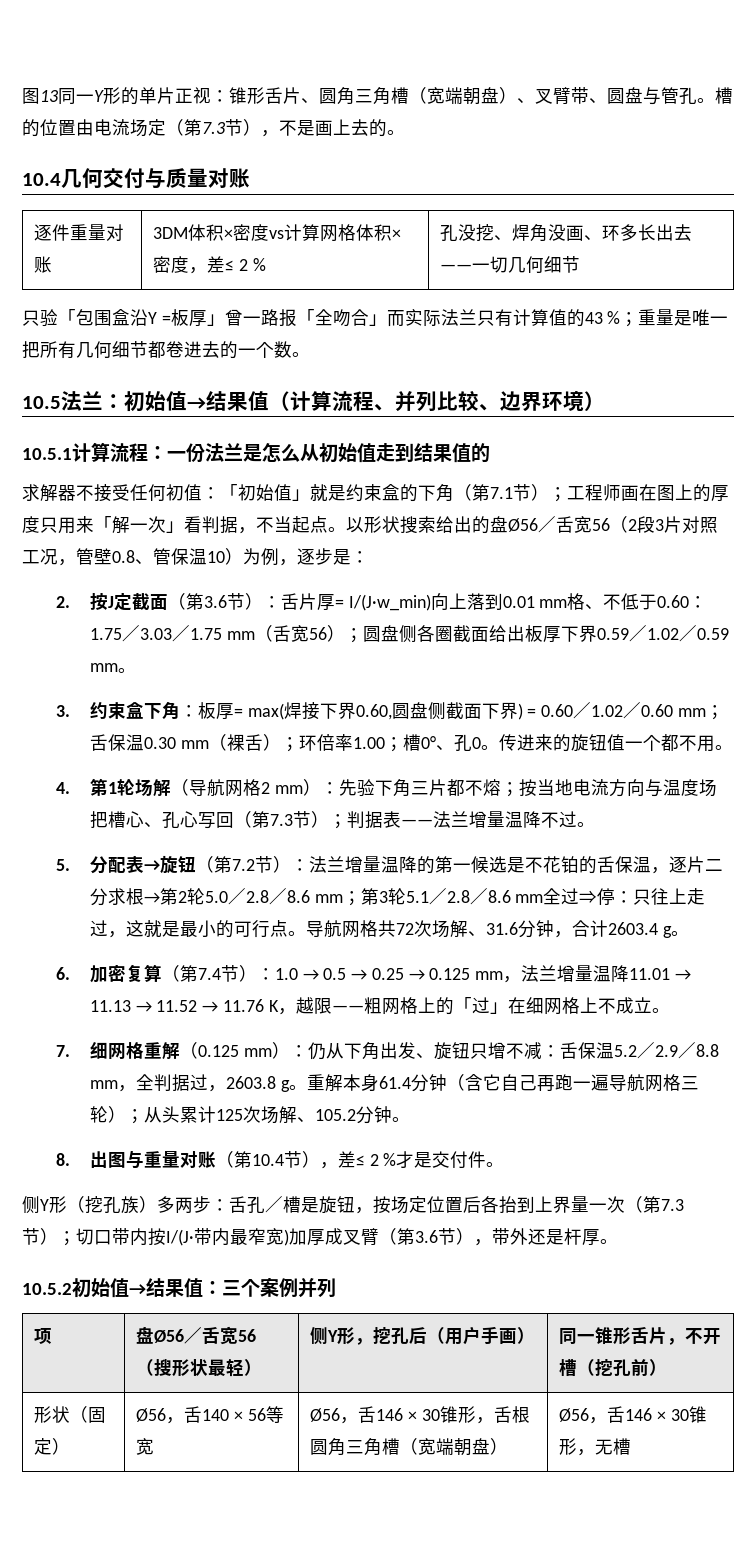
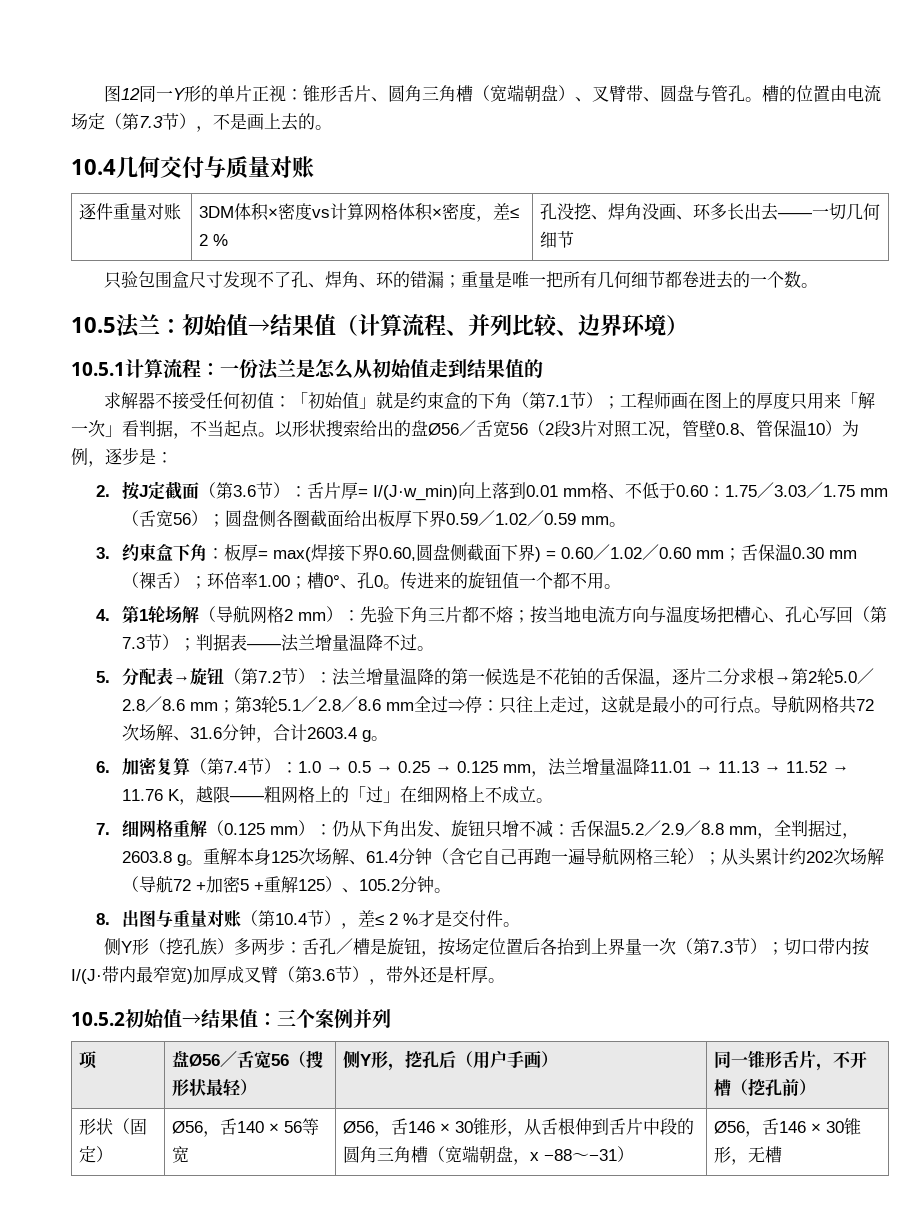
- 图13同一Y形的单片正视：锥形舌片、圆角三角槽（宽端朝盘）、叉臂带、圆盘与管孔。
+ 图12同一Y形的单片正视：锥形舌片、圆角三角槽（宽端朝盘）、叉臂带、圆盘与管孔。
- 只验「包围盒沿Y =板厚」曾一路报「全吻合」而实际法兰只有计算值的43 %；重量是唯一把所有几何细节都卷进去的一个数。
+ 只验包围盒尺寸发现不了孔、焊角、环的错漏；重量是唯一把所有几何细节都卷进去的一个数。
- 重解本身61.4分钟（含它自己再跑一遍导航网格三轮）；从头累计125次场解、105.2分钟。
+ 重解本身125次场解、61.4分钟（含它自己再跑一遍导航网格三轮）；从头累计约202次场解（导航72 +加密5 +重解125）、105.2分钟。
- 形状（固定） | Ø56，舌140 × 56等宽 | Ø56，舌146 × 30锥形，舌根圆角三角槽（宽端朝盘） | Ø56，舌146 × 30锥形，无槽
+ 形状（固定） | Ø56，舌140 × 56等宽 | Ø56，舌146 × 30锥形，从舌根伸到舌片中段的圆角三角槽（宽端朝盘，x −88～−31） | Ø56，舌146 × 30锥形，无槽

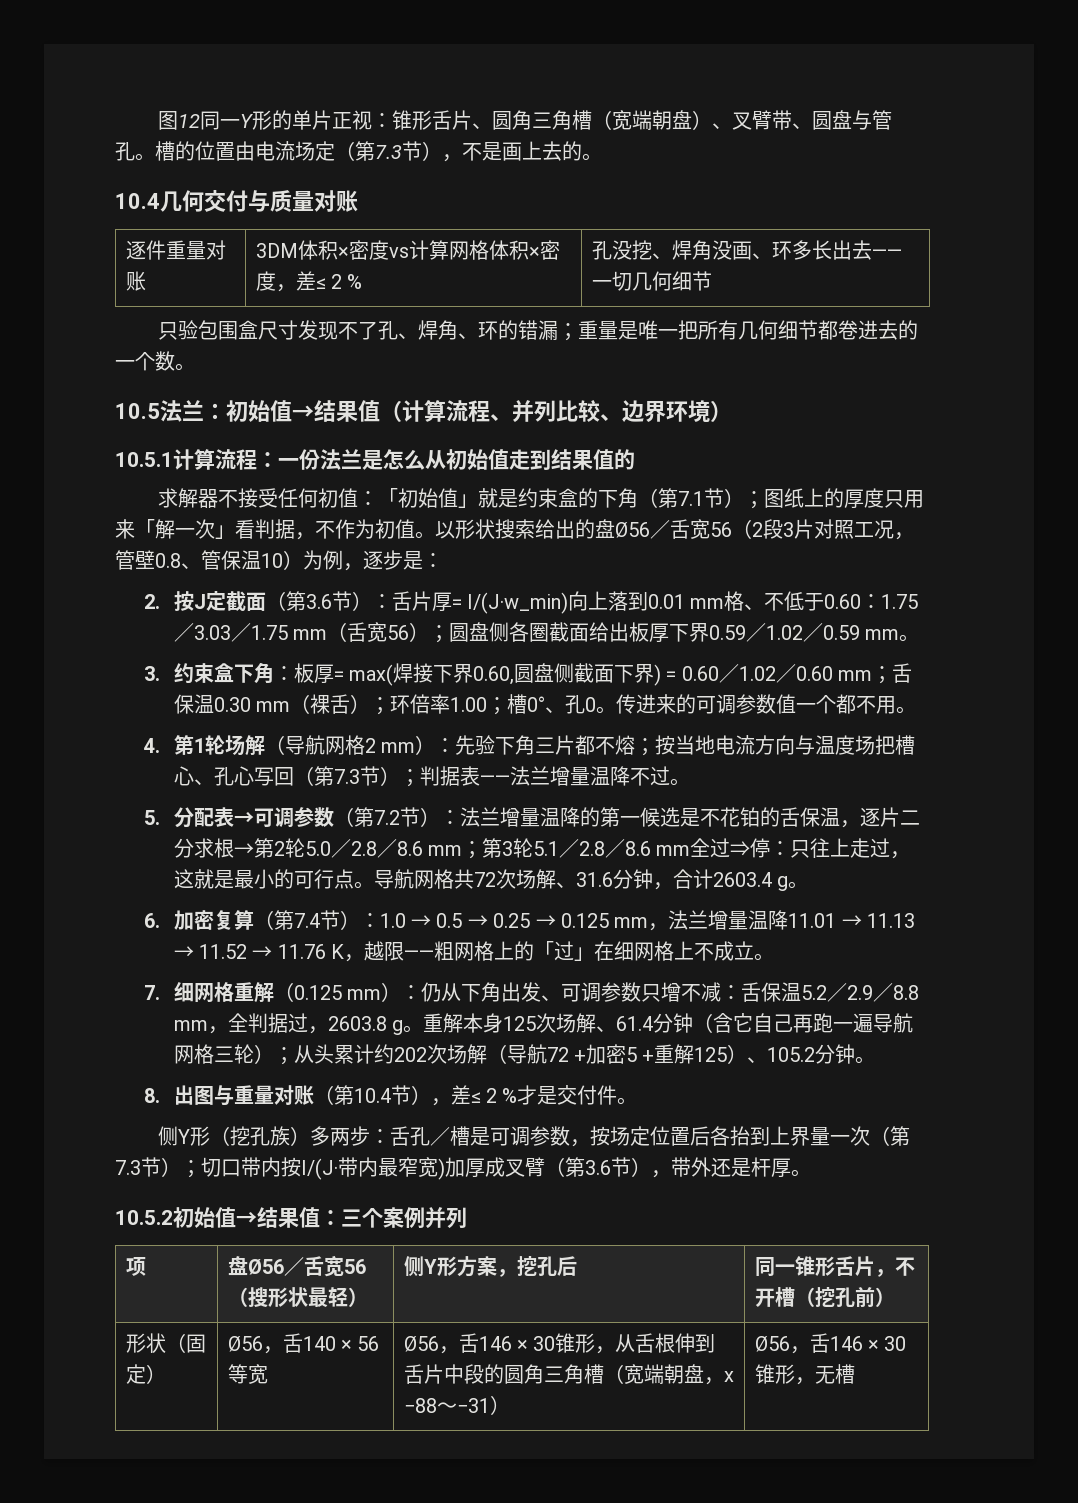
- 求解器不接受任何初值：「初始值」就是约束盒的下角（第7.1节）；工程师画在图上的厚度只用来「解一次」看判据，不当起点。
+ 求解器不接受任何初值：「初始值」就是约束盒的下角（第7.1节）；图纸上的厚度只用来「解一次」看判据，不作为初值。
- 传进来的旋钮值一个都不用。
+ 传进来的可调参数值一个都不用。
- 5.分配表→旋钮（第7.2节）：法兰增量温降的第一候选是不花铂的舌保温，逐片二分求根→第2轮5.0／2.8／8.6 mm；第3轮5.1／2.8／8.6 mm全过⇒停：只往上走过，这就是最小的可行点。
+ 5.分配表→可调参数（第7.2节）：法兰增量温降的第一候选是不花铂的舌保温，逐片二分求根→第2轮5.0／2.8／8.6 mm；第3轮5.1／2.8／8.6 mm全过⇒停：只往上走过，这就是最小的可行点。
- 7.细网格重解（0.125 mm）：仍从下角出发、旋钮只增不减：舌保温5.2／2.9／8.8 mm，全判据过，2603.8 g。
+ 7.细网格重解（0.125 mm）：仍从下角出发、可调参数只增不减：舌保温5.2／2.9／8.8 mm，全判据过，2603.8 g。
- 侧Y形（挖孔族）多两步：舌孔／槽是旋钮，按场定位置后各抬到上界量一次（第7.3节）；切口带内按I/(J·带内最窄宽)加厚成叉臂（第3.6节），带外还是杆厚。
+ 侧Y形（挖孔族）多两步：舌孔／槽是可调参数，按场定位置后各抬到上界量一次（第7.3节）；切口带内按I/(J·带内最窄宽)加厚成叉臂（第3.6节），带外还是杆厚。
- 项 | 盘Ø56／舌宽56（搜形状最轻） | 侧Y形，挖孔后（用户手画） | 同一锥形舌片，不开槽（挖孔前）
+ 项 | 盘Ø56／舌宽56（搜形状最轻） | 侧Y形方案，挖孔后 | 同一锥形舌片，不开槽（挖孔前）

